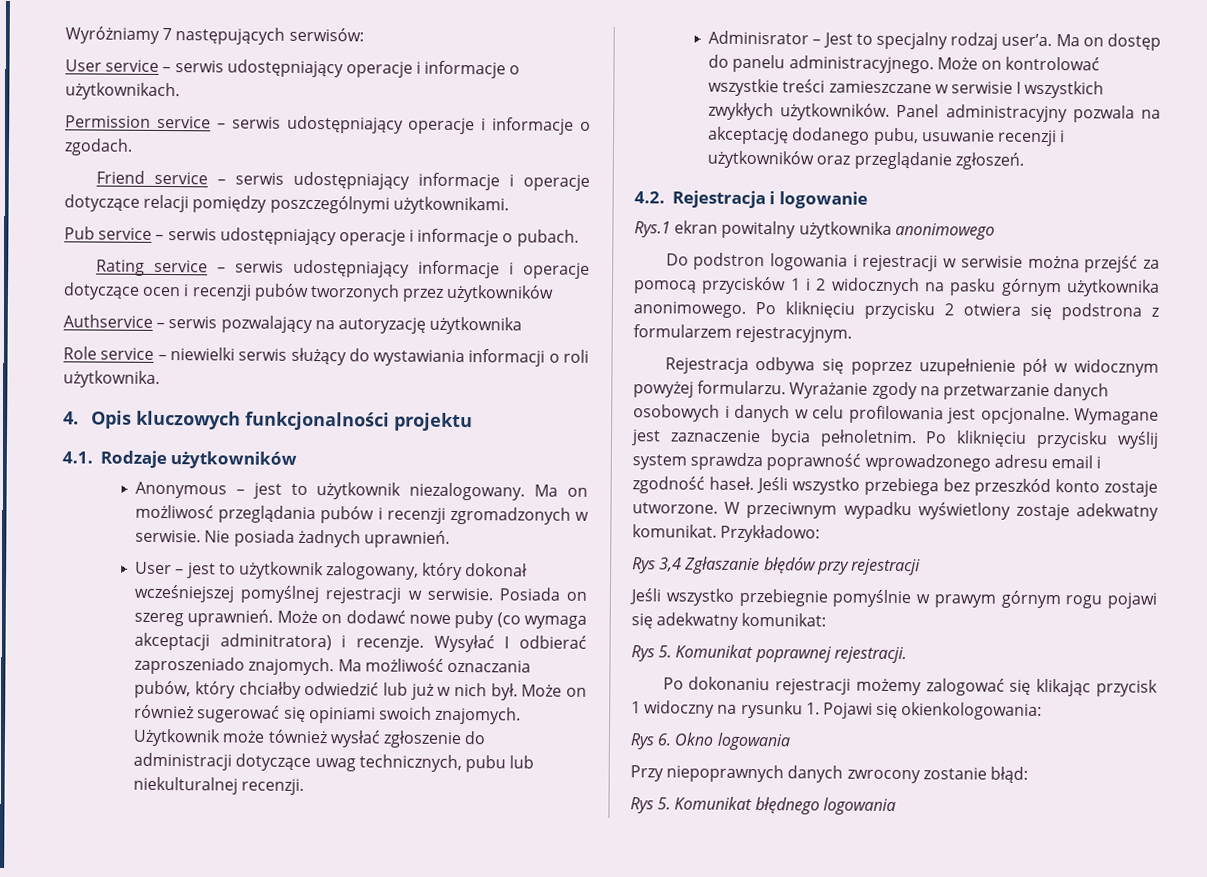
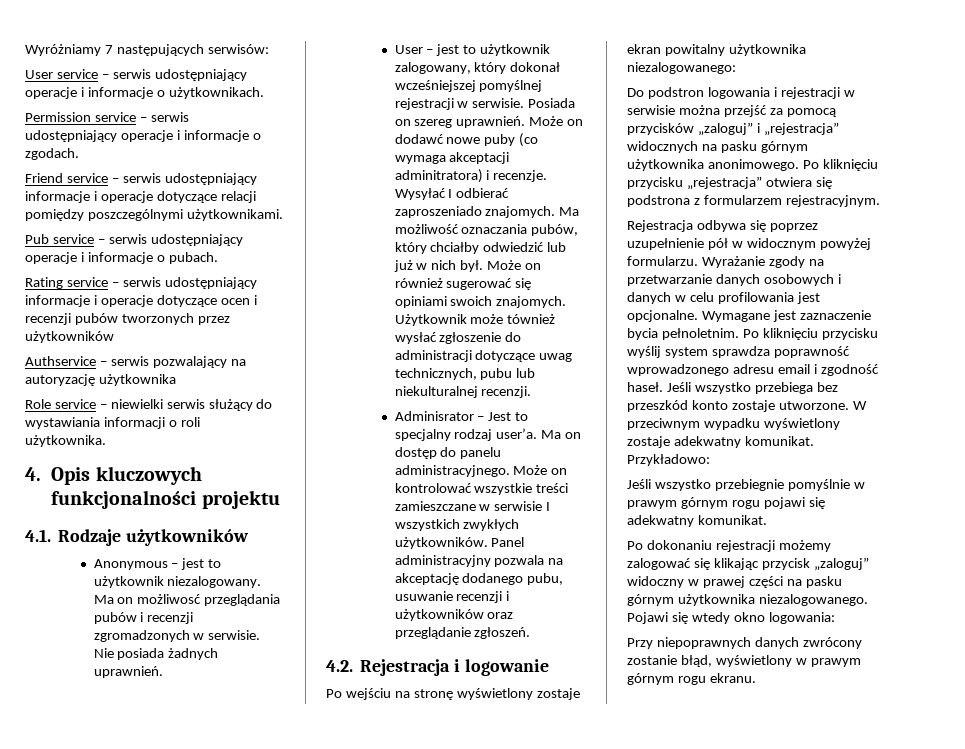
- Rys.1 ekran powitalny użytkownika anonimowego
+ Po wejściu na stronę wyświetlony zostaje ekran powitalny użytkownika niezalogowanego:
- Do podstron logowania i rejestracji w serwisie można przejść za pomocą przycisków 1 i 2 widocznych na pasku górnym użytkownika anonimowego.
+ Do podstron logowania i rejestracji w serwisie można przejść za pomocą przycisków „zaloguj” i „rejestracja” widocznych na pasku górnym użytkownika anonimowego.
- Po kliknięciu przycisku 2 otwiera się podstrona z formularzem rejestracyjnym.
+ Po kliknięciu przycisku „rejestracja” otwiera się podstrona z formularzem rejestracyjnym.
- Rys 3,4 Zgłaszanie błędów przy rejestracji
- Jeśli wszystko przebiegnie pomyślnie w prawym górnym rogu pojawi się adekwatny komunikat:
- Rys 5. Komunikat poprawnej rejestracji.
+ Jeśli wszystko przebiegnie pomyślnie w prawym górnym rogu pojawi się adekwatny komunikat.
- Po dokonaniu rejestracji możemy zalogować się klikając przycisk 1 widoczny na rysunku 1. Pojawi się okienkologowania:
- Rys 6. Okno logowania
- Przy niepoprawnych danych zwrocony zostanie błąd:
- Rys 5. Komunikat błędnego logowania
+ Po dokonaniu rejestracji możemy zalogować się klikając przycisk „zaloguj” widoczny w prawej części na pasku górnym użytkownika niezalogowanego. Pojawi się wtedy okno logowania:
+ Przy niepoprawnych danych zwrócony zostanie błąd, wyświetlony w prawym górnym rogu ekranu.

